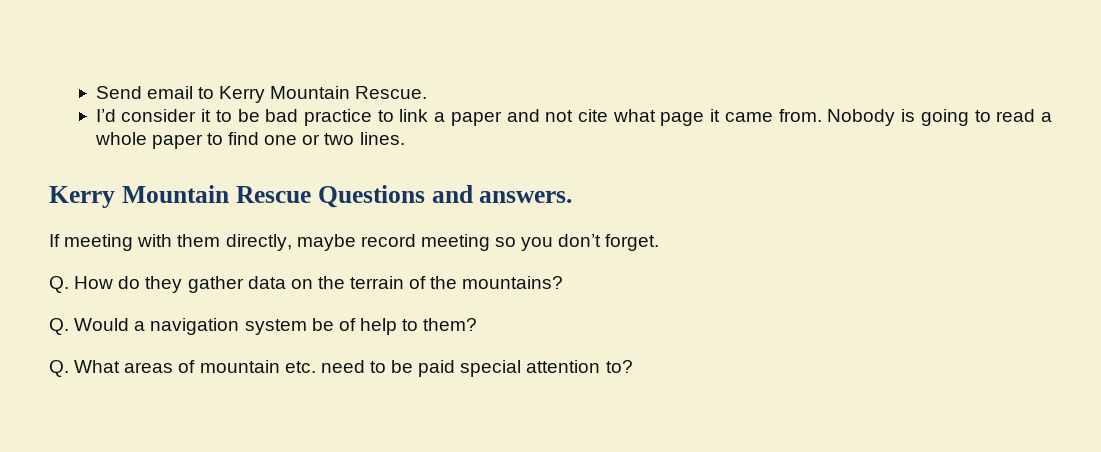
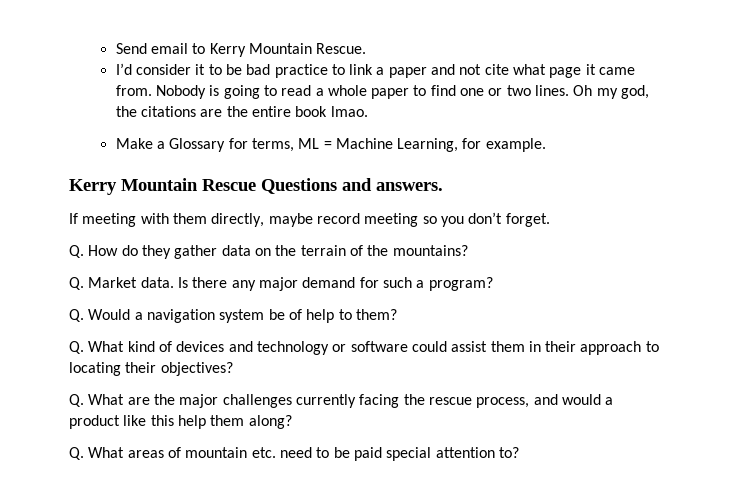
+ Oh my god, the citations are the entire book lmao.
+ Make a Glossary for terms, ML = Machine Learning, for example.
+ Q. Market data. Is there any major demand for such a program?
+ Q. What kind of devices and technology or software could assist them in their approach to locating their objectives?
+ Q. What are the major challenges currently facing the rescue process, and would a product like this help them along?

